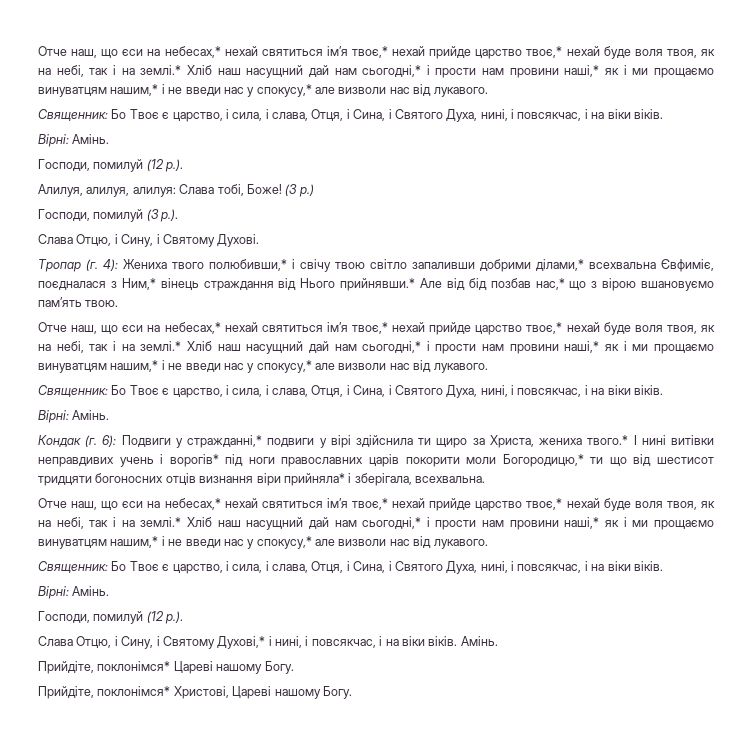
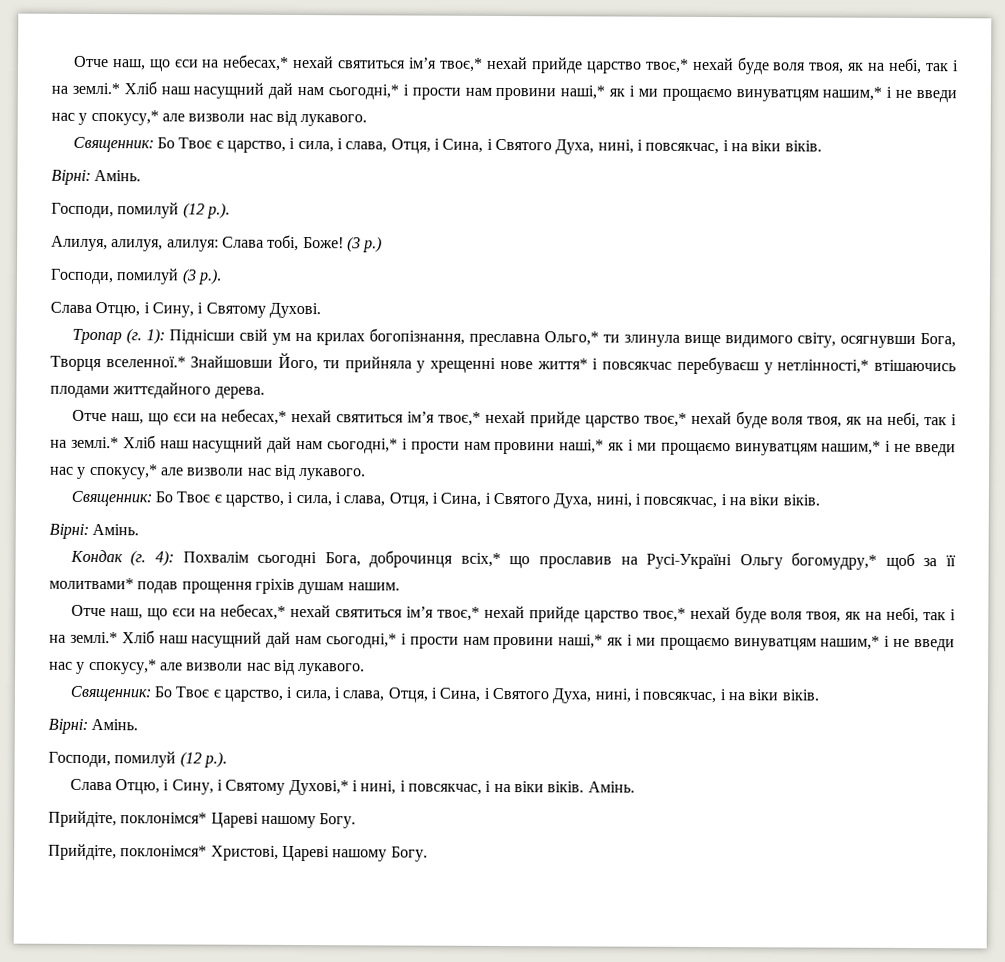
- Тропар (г. 4): Жениха твого полюбивши,* і свічу твою світло запаливши добрими ділами,* всехвальна Євфиміє, поєдналася з Ним,* вінець страждання від Нього прийнявши.* Але від бід позбав нас,* що з вірою вшановуємо пам’ять твою.
+ Тропар (г. 1): Піднісши свій ум на крилах богопізнання, преславна Ольго,* ти злинула вище видимого світу, осягнувши Бога, Творця вселенної.* Знайшовши Його, ти прийняла у хрещенні нове життя* і повсякчас перебуваєш у нетлінності,* втішаючись плодами життєдайного дерева.
- Кондак (г. 6): Подвиги у стражданні,* подвиги у вірі здійснила ти щиро за Христа, жениха твого.* І нині витівки неправдивих учень і ворогів* під ноги православних царів покорити моли Богородицю,* ти що від шестисот тридцяти богоносних отців визнання віри прийняла* і зберігала, всехвальна.
+ Кондак (г. 4): Похвалім сьогодні Бога, доброчинця всіх,* що прославив на Русі-Україні Ольгу богомудру,* щоб за її молитвами* подав прощення гріхів душам нашим.

